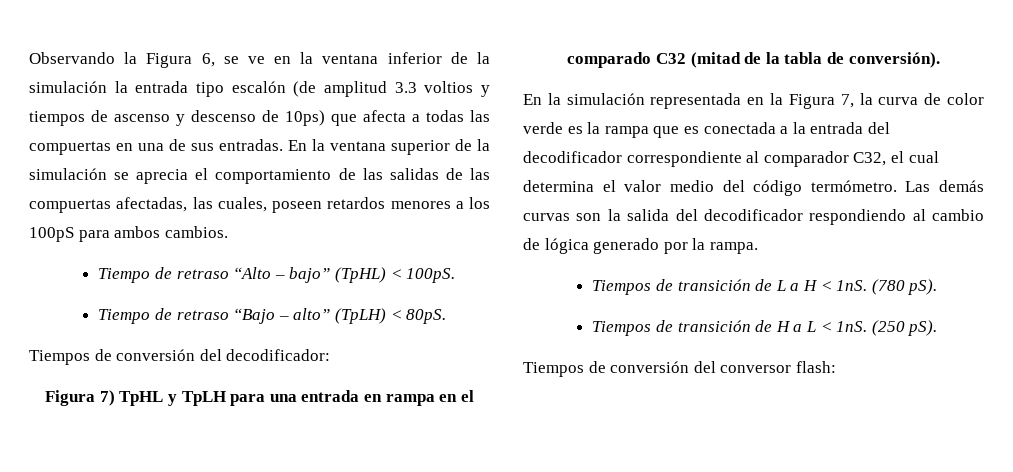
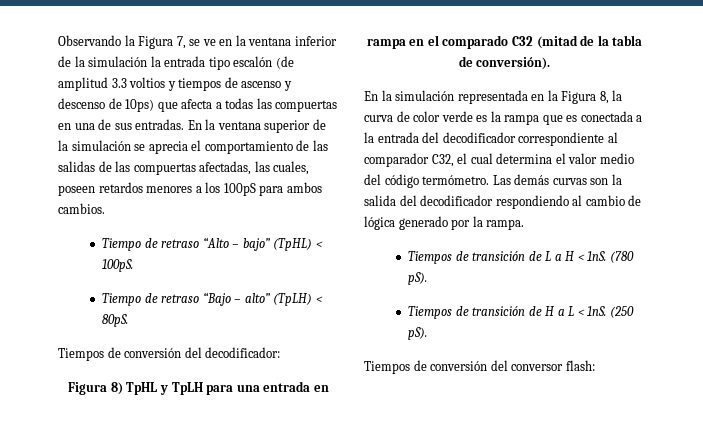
- Observando la Figura 6, se ve en la ventana inferior de la simulación la entrada tipo escalón (de amplitud 3.3 voltios y tiempos de ascenso y descenso de 10ps) que afecta a todas las compuertas en una de sus entradas.
+ Observando la Figura 7, se ve en la ventana inferior de la simulación la entrada tipo escalón (de amplitud 3.3 voltios y tiempos de ascenso y descenso de 10ps) que afecta a todas las compuertas en una de sus entradas.
- Figura 7) TpHL y TpLH para una entrada en rampa en el comparado C32 (mitad de la tabla de conversión).
+ Figura 8) TpHL y TpLH para una entrada en rampa en el comparado C32 (mitad de la tabla de conversión).
- En la simulación representada en la Figura 7, la curva de color verde es la rampa que es conectada a la entrada del decodificador correspondiente al comparador C32, el cual determina el valor medio del código termómetro.
+ En la simulación representada en la Figura 8, la curva de color verde es la rampa que es conectada a la entrada del decodificador correspondiente al comparador C32, el cual determina el valor medio del código termómetro.

